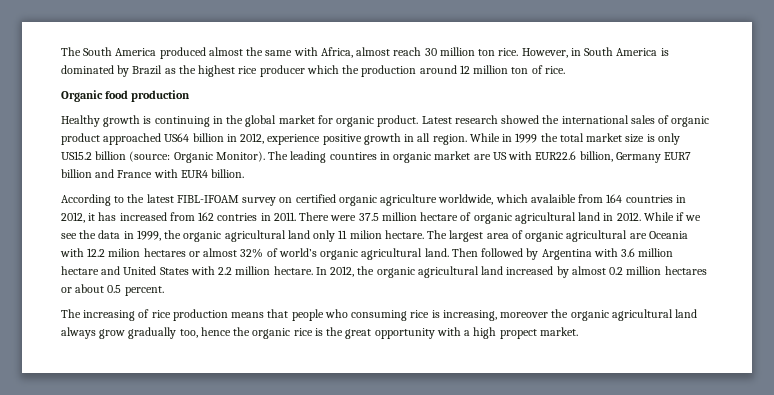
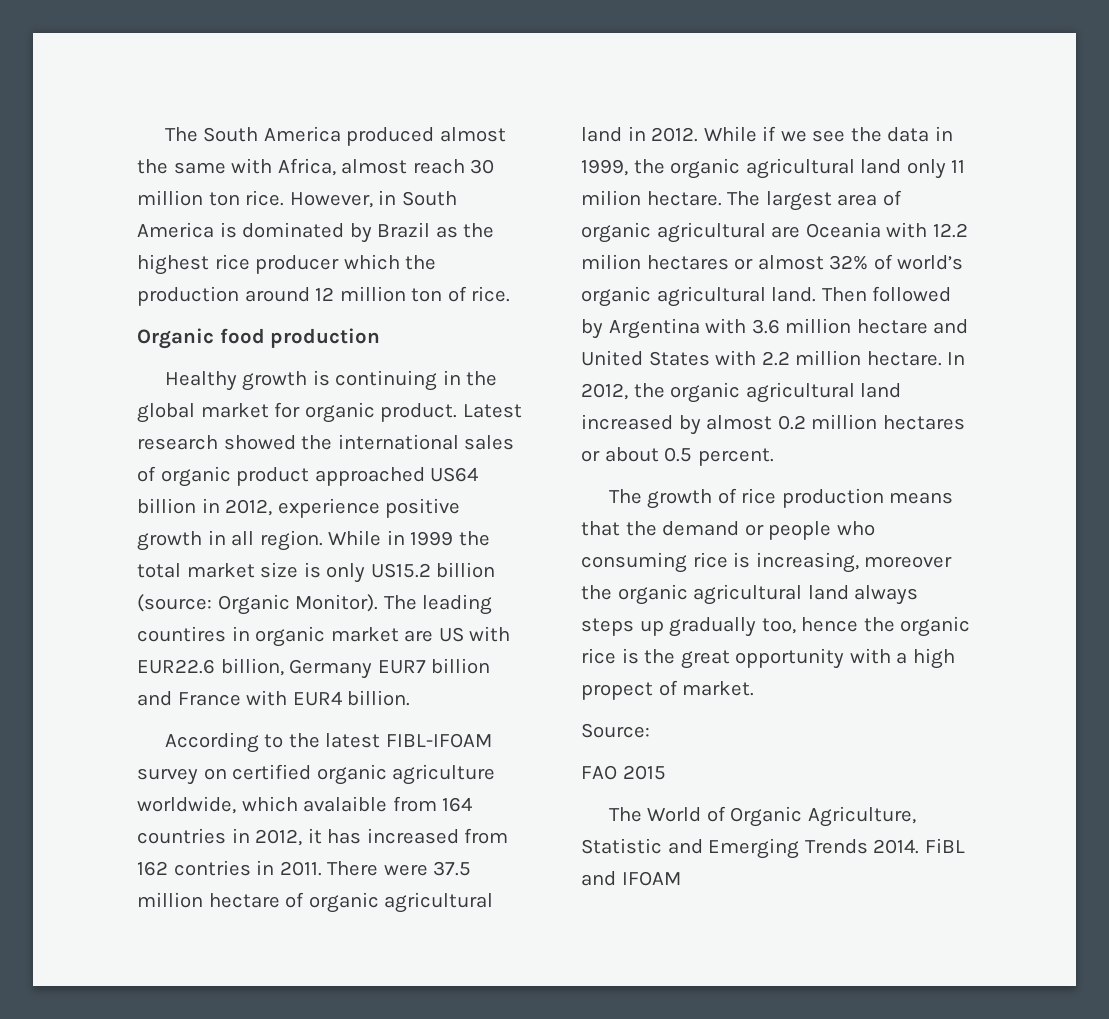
- The increasing of rice production means that people who consuming rice is increasing, moreover the organic agricultural land always grow gradually too, hence the organic rice is the great opportunity with a high propect market.
+ The growth of rice production means that the demand or people who consuming rice is increasing, moreover the organic agricultural land always steps up gradually too, hence the organic rice is the great opportunity with a high propect of market.
+ Source:
+ FAO 2015
+ The World of Organic Agriculture, Statistic and Emerging Trends 2014. FiBL and IFOAM

